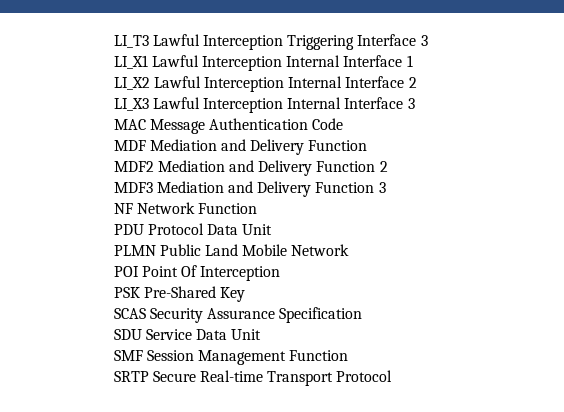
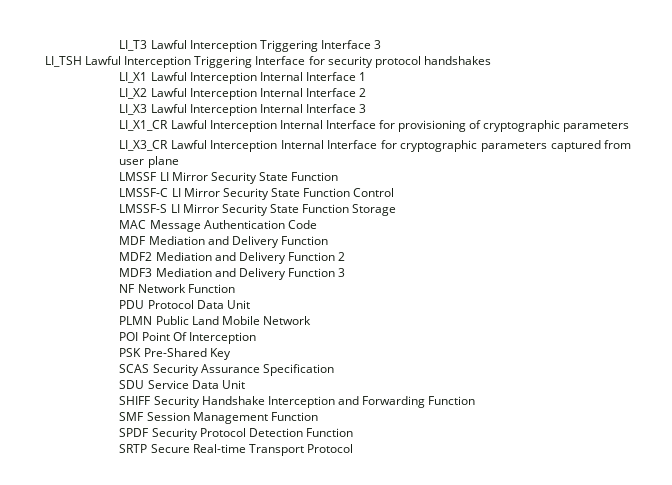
+ LI_TSH Lawful Interception Triggering Interface for security protocol handshakes
+ LI_X1_CR Lawful Interception Internal Interface for provisioning of cryptographic parameters
+ LI_X3_CR Lawful Interception Internal Interface for cryptographic parameters captured from user plane
+ LMSSF LI Mirror Security State Function
+ LMSSF-C LI Mirror Security State Function Control
+ LMSSF-S LI Mirror Security State Function Storage
+ SHIFF Security Handshake Interception and Forwarding Function
+ SPDF Security Protocol Detection Function

